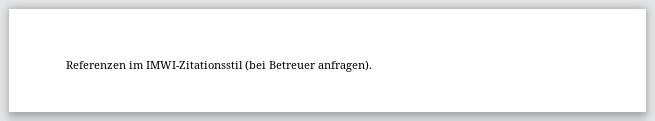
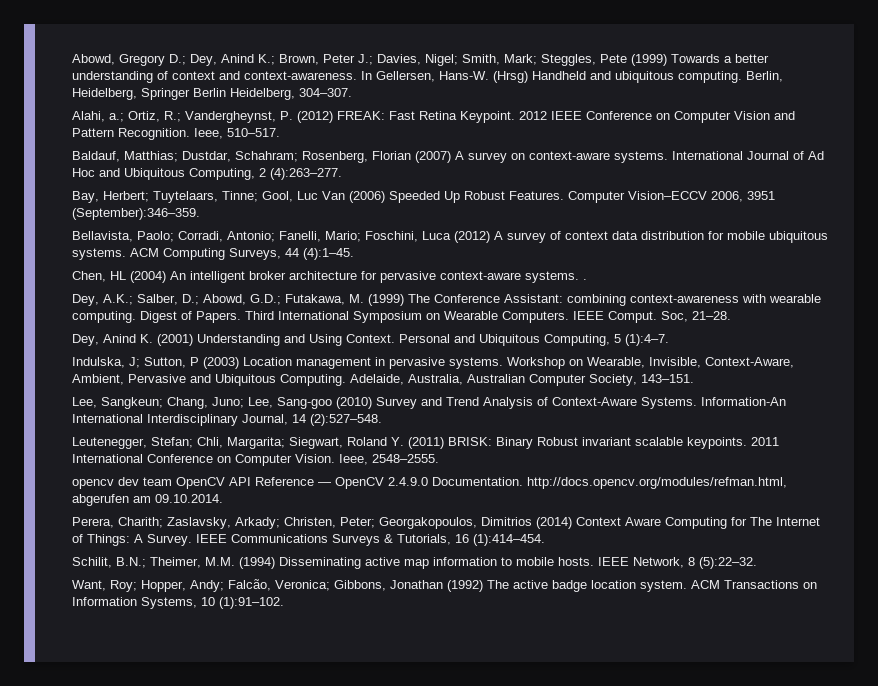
- Referenzen im IMWI-Zitationsstil (bei Betreuer anfragen).
+ Abowd, Gregory D.; Dey, Anind K.; Brown, Peter J.; Davies, Nigel; Smith, Mark; Steggles, Pete (1999) Towards a better understanding of context and context-awareness. In Gellersen, Hans-W. (Hrsg) Handheld and ubiquitous computing. Berlin, Heidelberg, Springer Berlin Heidelberg, 304–307.
+ Alahi, a.; Ortiz, R.; Vandergheynst, P. (2012) FREAK: Fast Retina Keypoint. 2012 IEEE Conference on Computer Vision and Pattern Recognition. Ieee, 510–517.
+ Baldauf, Matthias; Dustdar, Schahram; Rosenberg, Florian (2007) A survey on context-aware systems. International Journal of Ad Hoc and Ubiquitous Computing, 2 (4):263–277.
+ Bay, Herbert; Tuytelaars, Tinne; Gool, Luc Van (2006) Speeded Up Robust Features. Computer Vision–ECCV 2006, 3951 (September):346–359.
+ Bellavista, Paolo; Corradi, Antonio; Fanelli, Mario; Foschini, Luca (2012) A survey of context data distribution for mobile ubiquitous systems. ACM Computing Surveys, 44 (4):1–45.
+ Chen, HL (2004) An intelligent broker architecture for pervasive context-aware systems. .
+ Dey, A.K.; Salber, D.; Abowd, G.D.; Futakawa, M. (1999) The Conference Assistant: combining context-awareness with wearable computing. Digest of Papers. Third International Symposium on Wearable Computers. IEEE Comput. Soc, 21–28.
+ Dey, Anind K. (2001) Understanding and Using Context. Personal and Ubiquitous Computing, 5 (1):4–7.
+ Indulska, J; Sutton, P (2003) Location management in pervasive systems. Workshop on Wearable, Invisible, Context-Aware, Ambient, Pervasive and Ubiquitous Computing. Adelaide, Australia, Australian Computer Society, 143–151.
+ Lee, Sangkeun; Chang, Juno; Lee, Sang-goo (2010) Survey and Trend Analysis of Context-Aware Systems. Information-An International Interdisciplinary Journal, 14 (2):527–548.
+ Leutenegger, Stefan; Chli, Margarita; Siegwart, Roland Y. (2011) BRISK: Binary Robust invariant scalable keypoints. 2011 International Conference on Computer Vision. Ieee, 2548–2555.
+ opencv dev team OpenCV API Reference — OpenCV 2.4.9.0 Documentation. http://docs.opencv.org/modules/refman.html, abgerufen am 09.10.2014.
+ Perera, Charith; Zaslavsky, Arkady; Christen, Peter; Georgakopoulos, Dimitrios (2014) Context Aware Computing for The Internet of Things: A Survey. IEEE Communications Surveys & Tutorials, 16 (1):414–454.
+ Schilit, B.N.; Theimer, M.M. (1994) Disseminating active map information to mobile hosts. IEEE Network, 8 (5):22–32.
+ Want, Roy; Hopper, Andy; Falcão, Veronica; Gibbons, Jonathan (1992) The active badge location system. ACM Transactions on Information Systems, 10 (1):91–102.

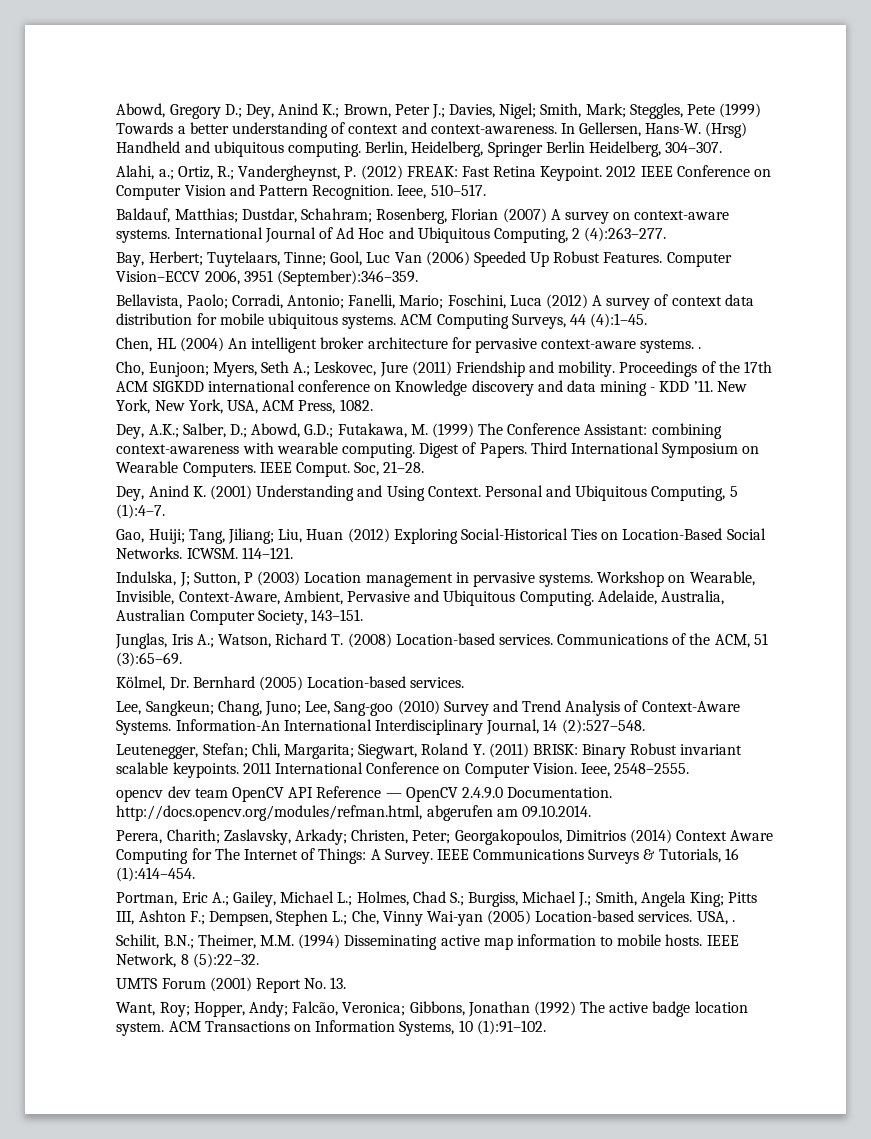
+ Cho, Eunjoon; Myers, Seth A.; Leskovec, Jure (2011) Friendship and mobility. Proceedings of the 17th ACM SIGKDD international conference on Knowledge discovery and data mining - KDD ’11. New York, New York, USA, ACM Press, 1082.
+ Gao, Huiji; Tang, Jiliang; Liu, Huan (2012) Exploring Social-Historical Ties on Location-Based Social Networks. ICWSM. 114–121.
+ Junglas, Iris A.; Watson, Richard T. (2008) Location-based services. Communications of the ACM, 51 (3):65–69.
+ Kölmel, Dr. Bernhard (2005) Location-based services.
+ Portman, Eric A.; Gailey, Michael L.; Holmes, Chad S.; Burgiss, Michael J.; Smith, Angela King; Pitts III, Ashton F.; Dempsen, Stephen L.; Che, Vinny Wai-yan (2005) Location-based services. USA, .
+ UMTS Forum (2001) Report No. 13.

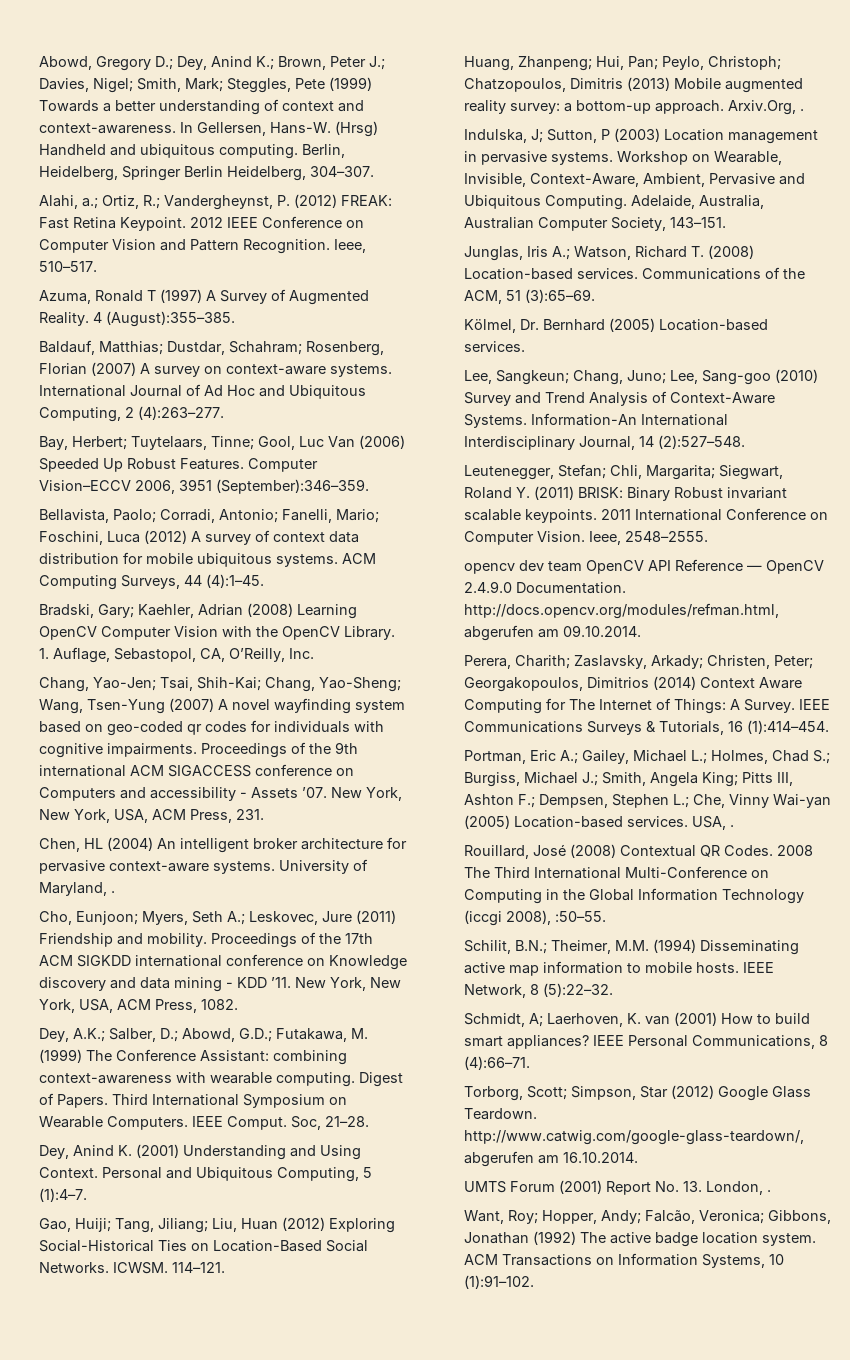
+ Azuma, Ronald T (1997) A Survey of Augmented Reality. 4 (August):355–385.
+ Bradski, Gary; Kaehler, Adrian (2008) Learning OpenCV Computer Vision with the OpenCV Library. 1. Auflage, Sebastopol, CA, O’Reilly, Inc.
+ Chang, Yao-Jen; Tsai, Shih-Kai; Chang, Yao-Sheng; Wang, Tsen-Yung (2007) A novel wayfinding system based on geo-coded qr codes for individuals with cognitive impairments. Proceedings of the 9th international ACM SIGACCESS conference on Computers and accessibility - Assets ’07. New York, New York, USA, ACM Press, 231.
- Chen, HL (2004) An intelligent broker architecture for pervasive context-aware systems. .
+ Chen, HL (2004) An intelligent broker architecture for pervasive context-aware systems. University of Maryland, .
+ Huang, Zhanpeng; Hui, Pan; Peylo, Christoph; Chatzopoulos, Dimitris (2013) Mobile augmented reality survey: a bottom-up approach. Arxiv.Org, .
+ Rouillard, José (2008) Contextual QR Codes. 2008 The Third International Multi-Conference on Computing in the Global Information Technology (iccgi 2008), :50–55.
+ Schmidt, A; Laerhoven, K. van (2001) How to build smart appliances? IEEE Personal Communications, 8 (4):66–71.
+ Torborg, Scott; Simpson, Star (2012) Google Glass Teardown. http://www.catwig.com/google-glass-teardown/, abgerufen am 16.10.2014.
- UMTS Forum (2001) Report No. 13.
+ UMTS Forum (2001) Report No. 13. London, .

